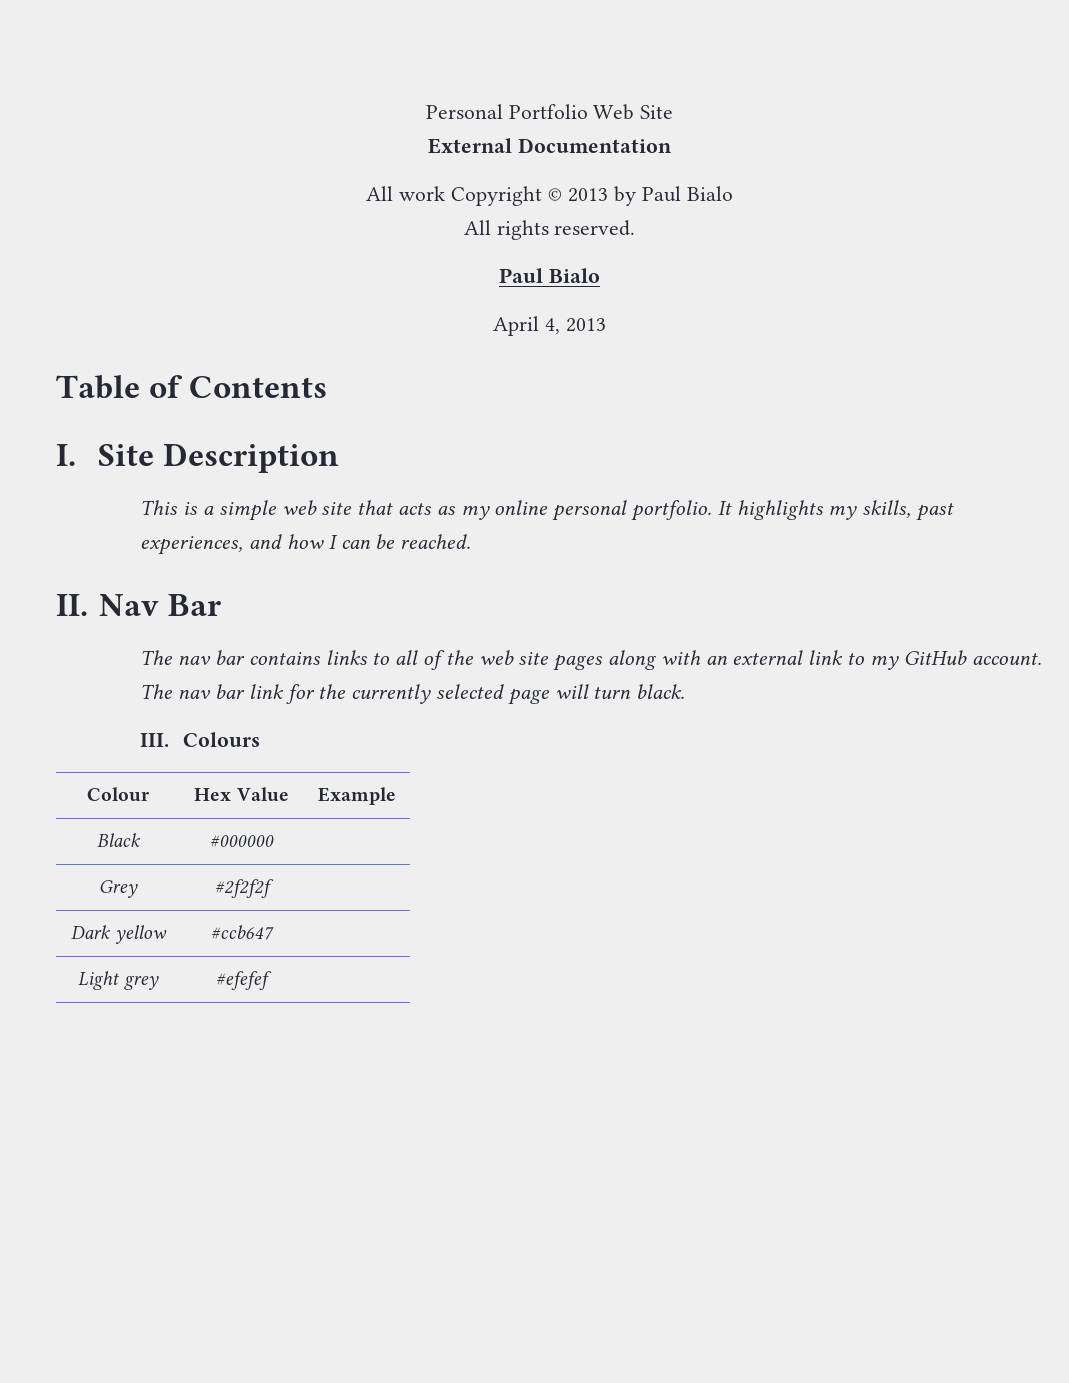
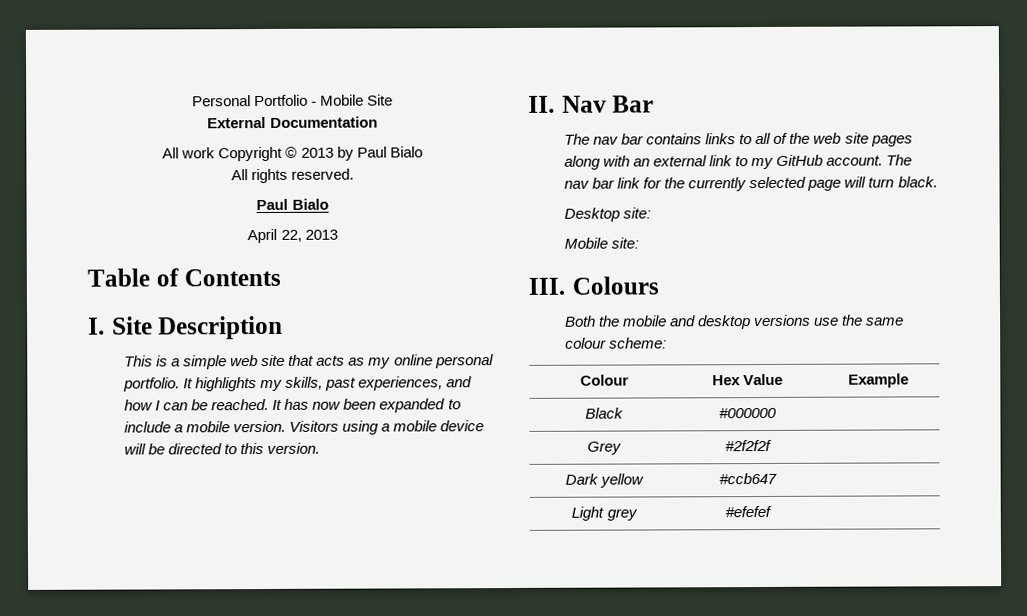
- Personal Portfolio Web Site
+ Personal Portfolio - Mobile Site
- April 4, 2013
+ April 22, 2013
+ It has now been expanded to include a mobile version. Visitors using a mobile device will be directed to this version.
+ Desktop site:
+ Mobile site:
  III. Colours
+ Both the mobile and desktop versions use the same colour scheme:

